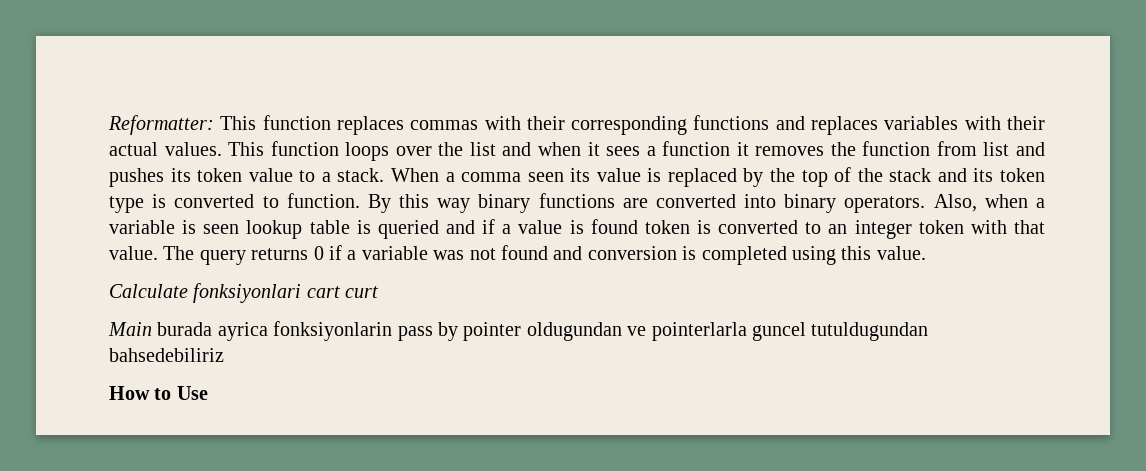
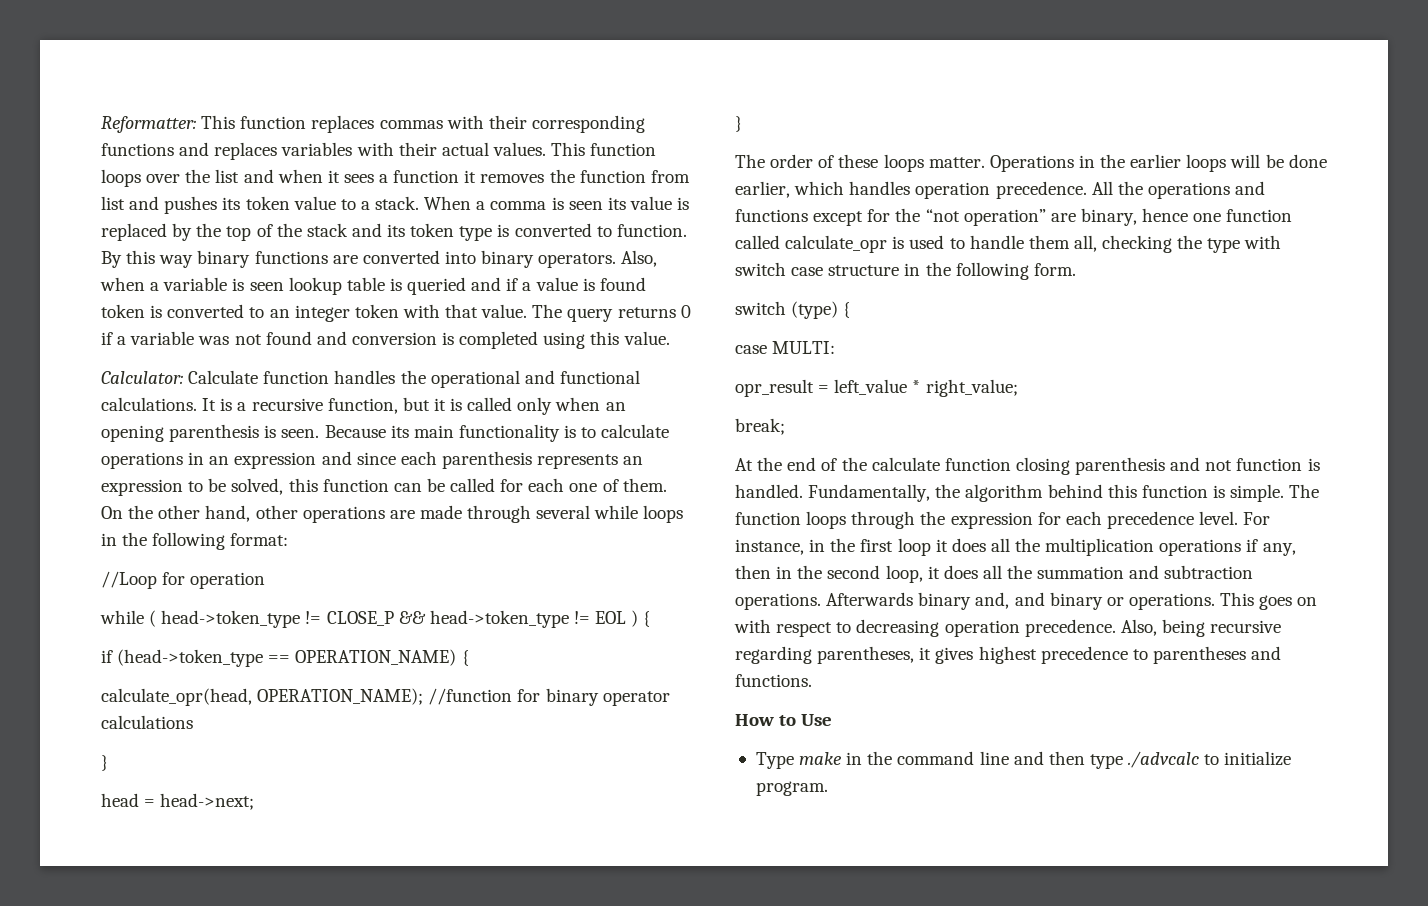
- When a comma seen its value is replaced by the top of the stack and its token type is converted to function.
+ When a comma is seen its value is replaced by the top of the stack and its token type is converted to function.
- Calculate fonksiyonlari cart curt
- Main burada ayrica fonksiyonlarin pass by pointer oldugundan ve pointerlarla guncel tutuldugundan bahsedebiliriz
+ Calculator: Calculate function handles the operational and functional calculations. It is a recursive function, but it is called only when an opening parenthesis is seen. Because its main functionality is to calculate operations in an expression and since each parenthesis represents an expression to be solved, this function can be called for each one of them. On the other hand, other operations are made through several while loops in the following format:
+ //Loop for operation
+ while ( head->token_type != CLOSE_P && head->token_type != EOL ) {
+ if (head->token_type == OPERATION_NAME) {
+ calculate_opr(head, OPERATION_NAME); //function for binary operator calculations
+ }
+ head = head->next;
+ }
+ The order of these loops matter. Operations in the earlier loops will be done earlier, which handles operation precedence. All the operations and functions except for the “not operation” are binary, hence one function called calculate_opr is used to handle them all, checking the type with switch case structure in the following form.
+ switch (type) {
+ case MULTI:
+ opr_result = left_value * right_value;
+ break;
+ At the end of the calculate function closing parenthesis and not function is handled. Fundamentally, the algorithm behind this function is simple. The function loops through the expression for each precedence level. For instance, in the first loop it does all the multiplication operations if any, then in the second loop, it does all the summation and subtraction operations. Afterwards binary and, and binary or operations. This goes on with respect to decreasing operation precedence. Also, being recursive regarding parentheses, it gives highest precedence to parentheses and functions.
  How to Use
+ Type make in the command line and then type ./advcalc to initialize program.

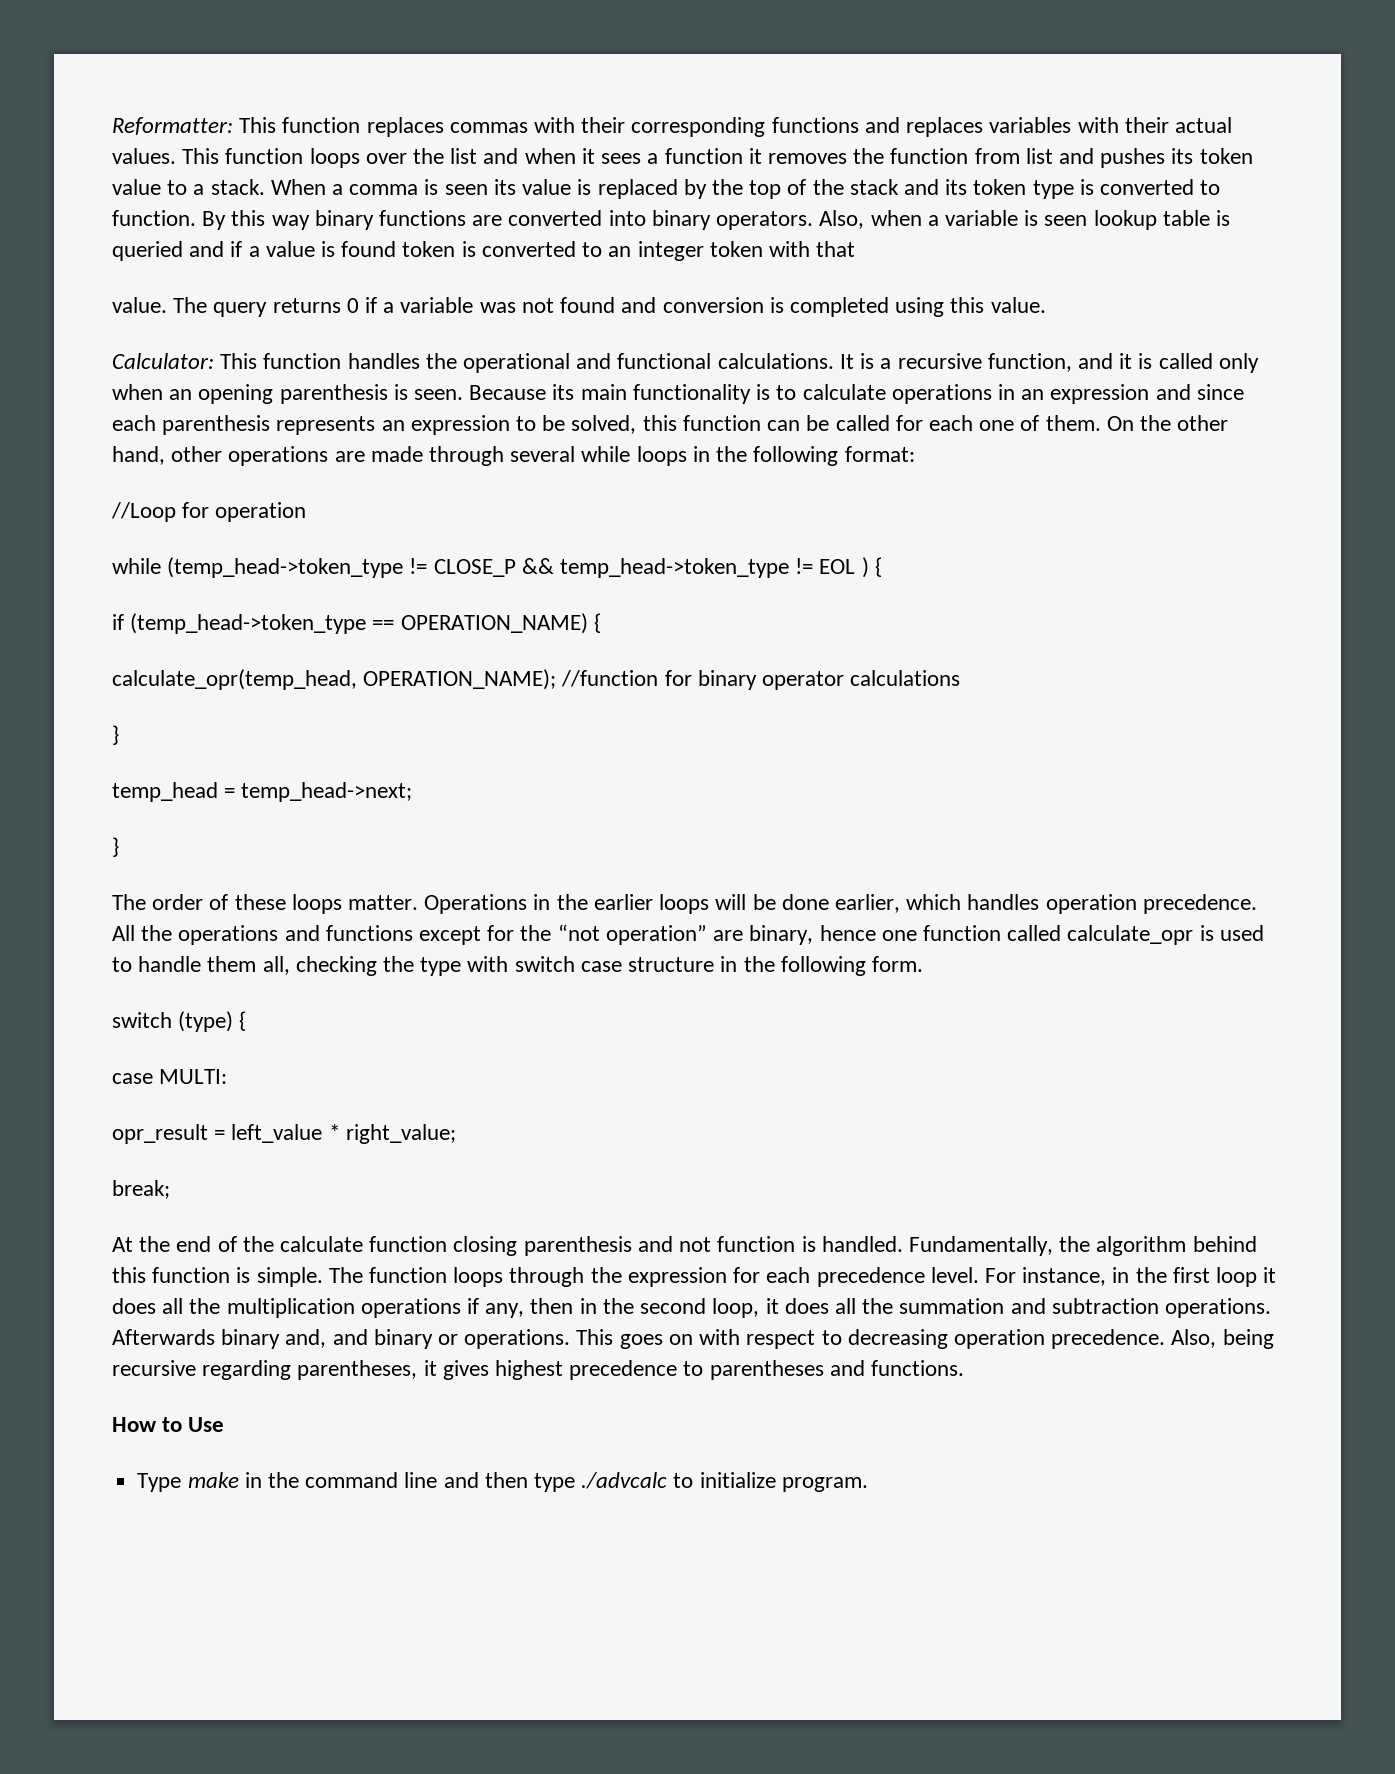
- Also, when a variable is seen lookup table is queried and if a value is found token is converted to an integer token with that value.
+ Also, when a variable is seen lookup table is queried and if a value is found token is converted to an integer token with that
+ value.
- Calculator: Calculate function handles the operational and functional calculations.
+ Calculator: This function handles the operational and functional calculations.
- It is a recursive function, but it is called only when an opening parenthesis is seen.
+ It is a recursive function, and it is called only when an opening parenthesis is seen.
- while ( head->token_type != CLOSE_P && head->token_type != EOL ) {
+ while (temp_head->token_type != CLOSE_P && temp_head->token_type != EOL ) {
- if (head->token_type == OPERATION_NAME) {
+ if (temp_head->token_type == OPERATION_NAME) {
- calculate_opr(head, OPERATION_NAME); //function for binary operator calculations
+ calculate_opr(temp_head, OPERATION_NAME); //function for binary operator calculations
- head = head->next;
+ temp_head = temp_head->next;

